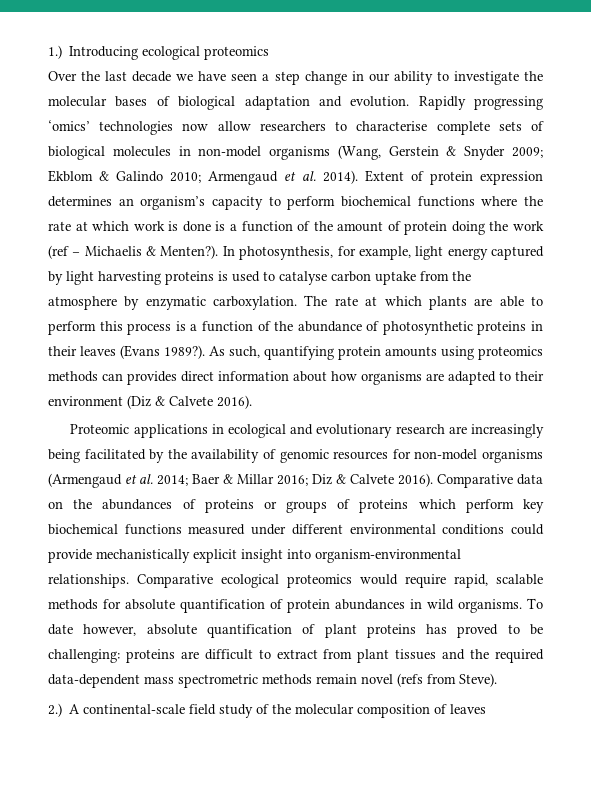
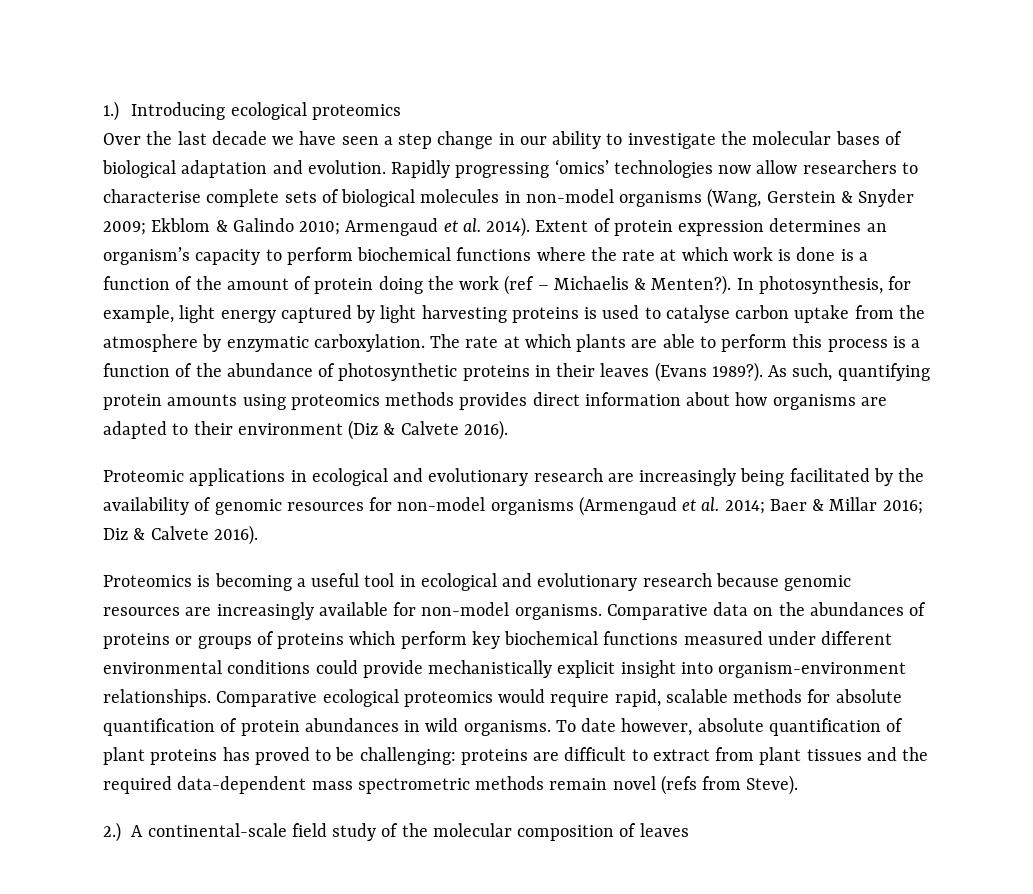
- As such, quantifying protein amounts using proteomics methods can provides direct information about how organisms are adapted to their environment (Diz & Calvete 2016).
+ As such, quantifying protein amounts using proteomics methods provides direct information about how organisms are adapted to their environment (Diz & Calvete 2016).
- Proteomic applications in ecological and evolutionary research are increasingly being facilitated by the availability of genomic resources for non-model organisms (Armengaud et al. 2014; Baer & Millar 2016; Diz & Calvete 2016). Comparative data on the abundances of proteins or groups of proteins which perform key biochemical functions measured under different environmental conditions could provide mechanistically explicit insight into organism-environmental relationships.
+ Proteomic applications in ecological and evolutionary research are increasingly being facilitated by the availability of genomic resources for non-model organisms (Armengaud et al. 2014; Baer & Millar 2016; Diz & Calvete 2016).
+ Proteomics is becoming a useful tool in ecological and evolutionary research because genomic resources are increasingly available for non-model organisms. Comparative data on the abundances of proteins or groups of proteins which perform key biochemical functions measured under different environmental conditions could provide mechanistically explicit insight into organism-environment relationships.

